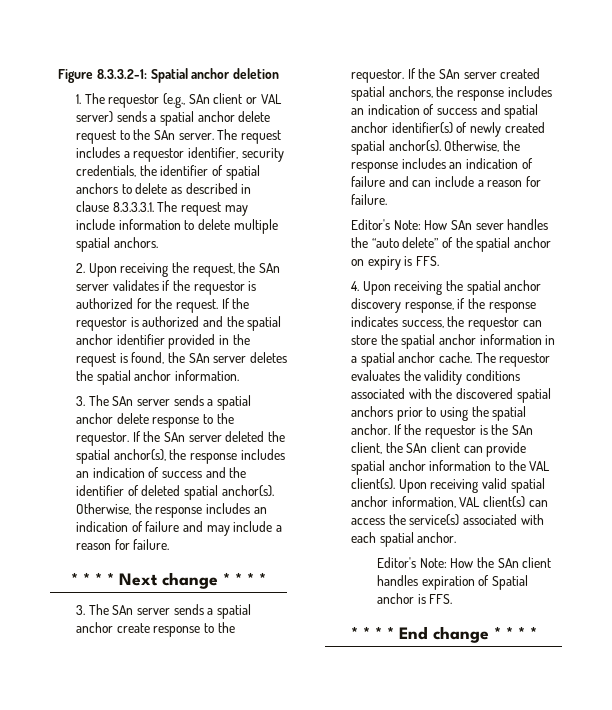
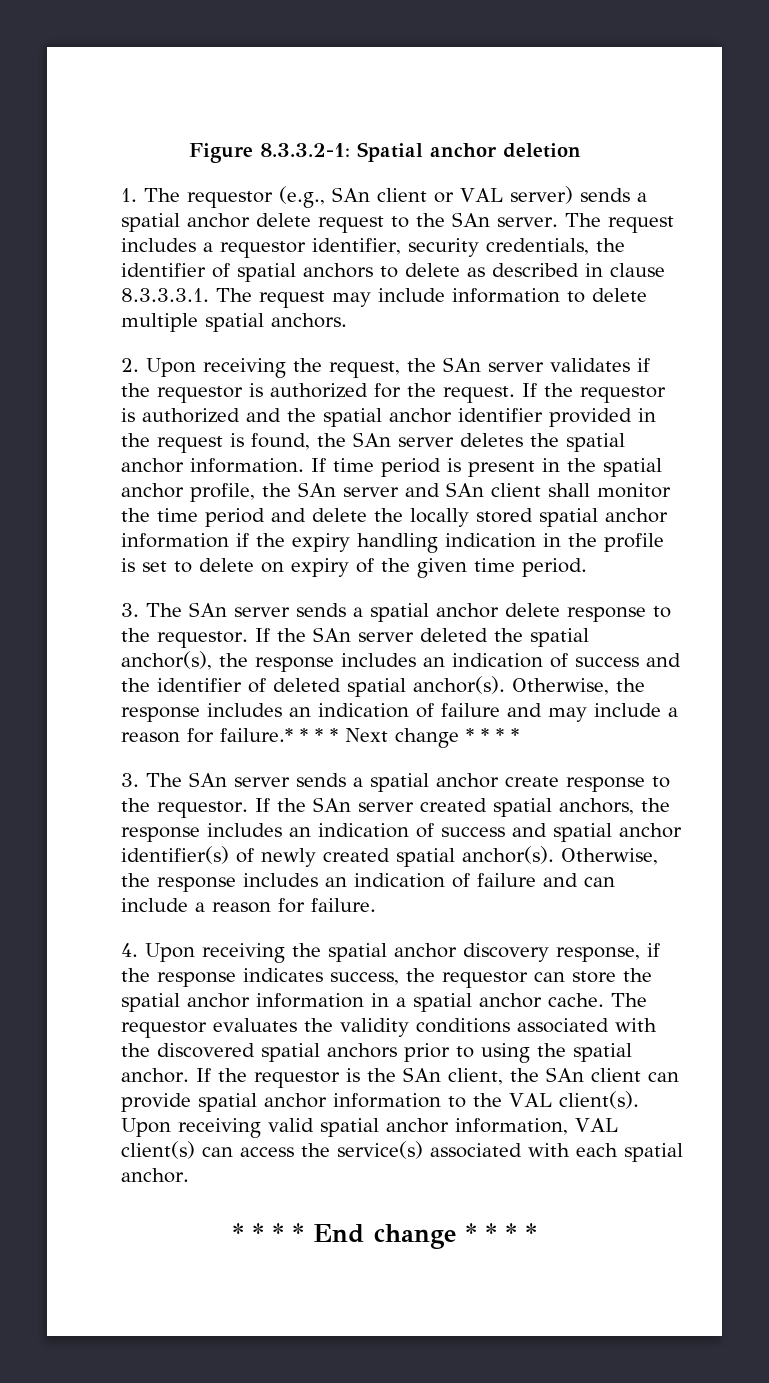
+ If time period is present in the spatial anchor profile, the SAn server and SAn client shall monitor the time period and delete the locally stored spatial anchor information if the expiry handling indication in the profile is set to delete on expiry of the given time period.
- Otherwise, the response includes an indication of failure and may include a reason for failure.
- * * * * Next change * * * *
+ Otherwise, the response includes an indication of failure and may include a reason for failure.* * * * Next change * * * *
- Editor's Note: How SAn sever handles the “auto delete” of the spatial anchor on expiry is FFS.
- Editor's Note: How the SAn client handles expiration of Spatial anchor is FFS.

